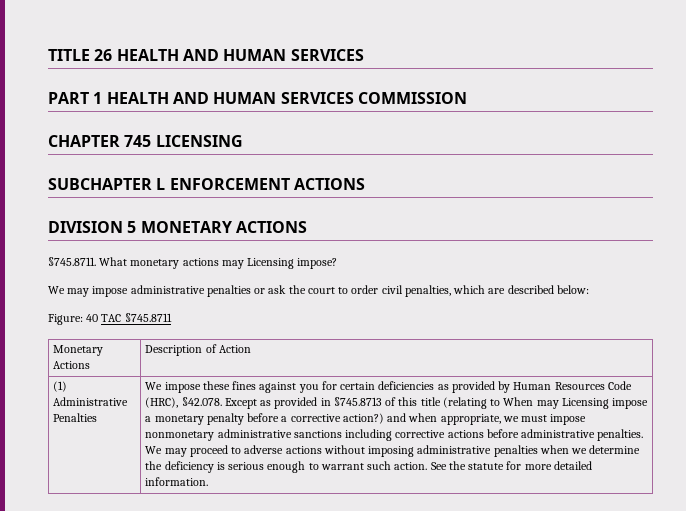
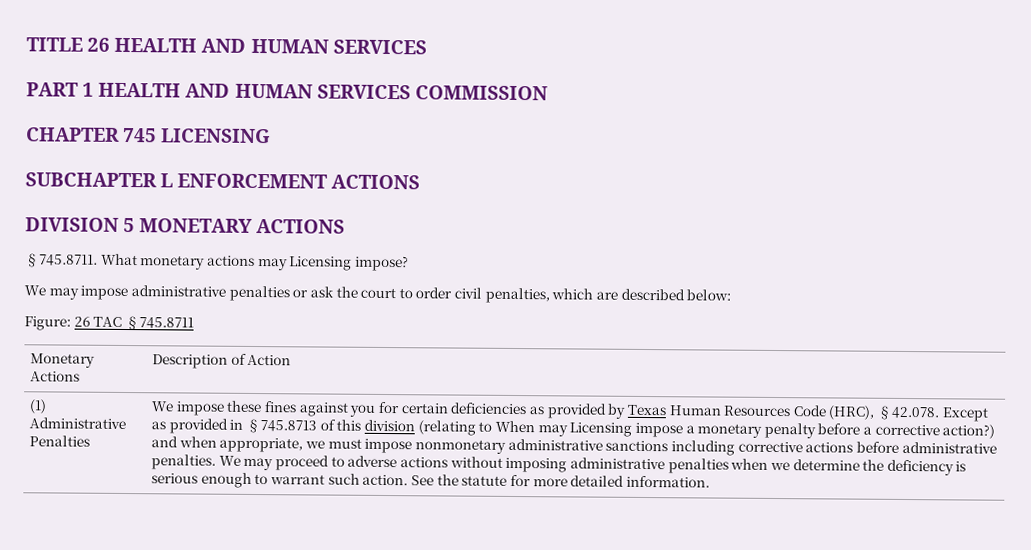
- Figure: 40 TAC §745.8711
+ Figure: 26 TAC §745.8711
- We impose these fines against you for certain deficiencies as provided by Human Resources Code (HRC), §42.078. Except as provided in §745.8713 of this title (relating to When may Licensing impose a monetary penalty before a corrective action?) and when appropriate, we must impose nonmonetary administrative sanctions including corrective actions before administrative penalties.
+ We impose these fines against you for certain deficiencies as provided by Texas Human Resources Code (HRC), §42.078. Except as provided in §745.8713 of this division (relating to When may Licensing impose a monetary penalty before a corrective action?) and when appropriate, we must impose nonmonetary administrative sanctions including corrective actions before administrative penalties.

